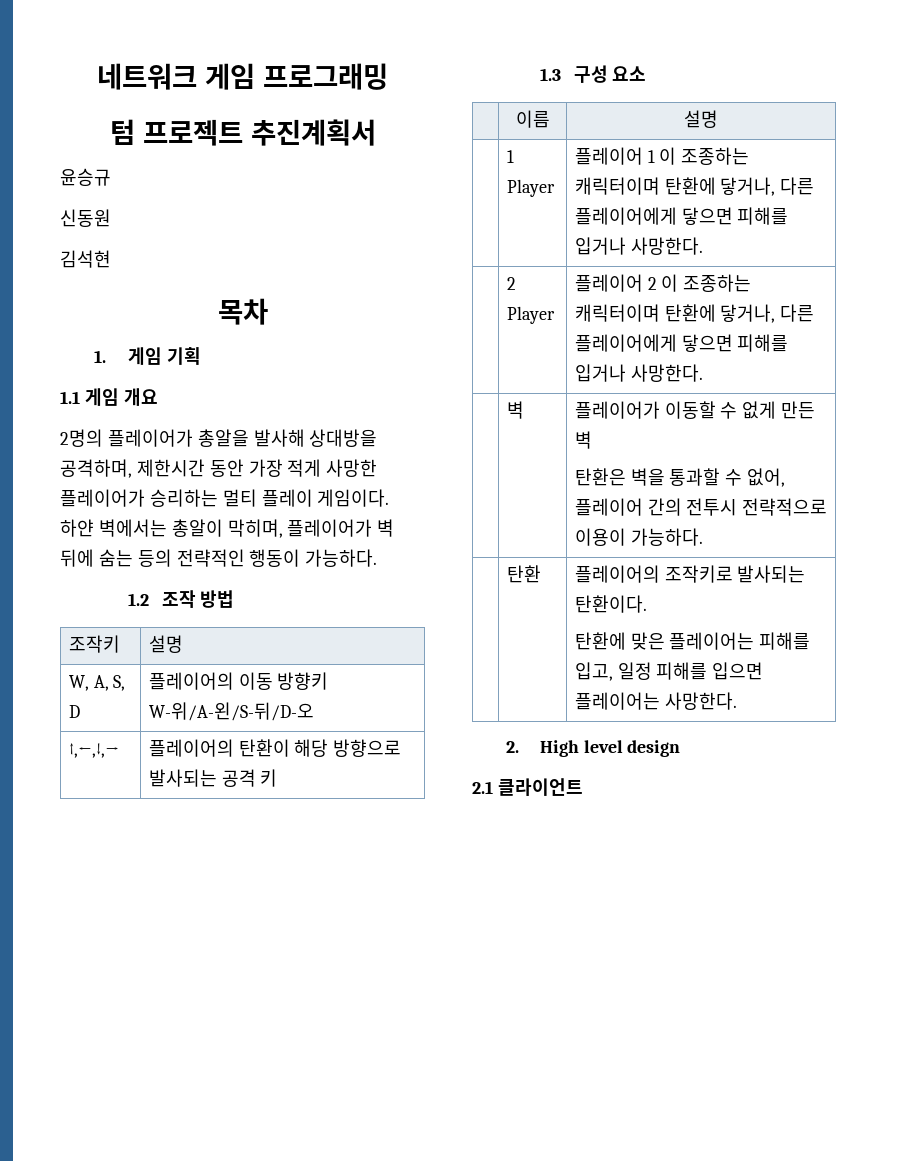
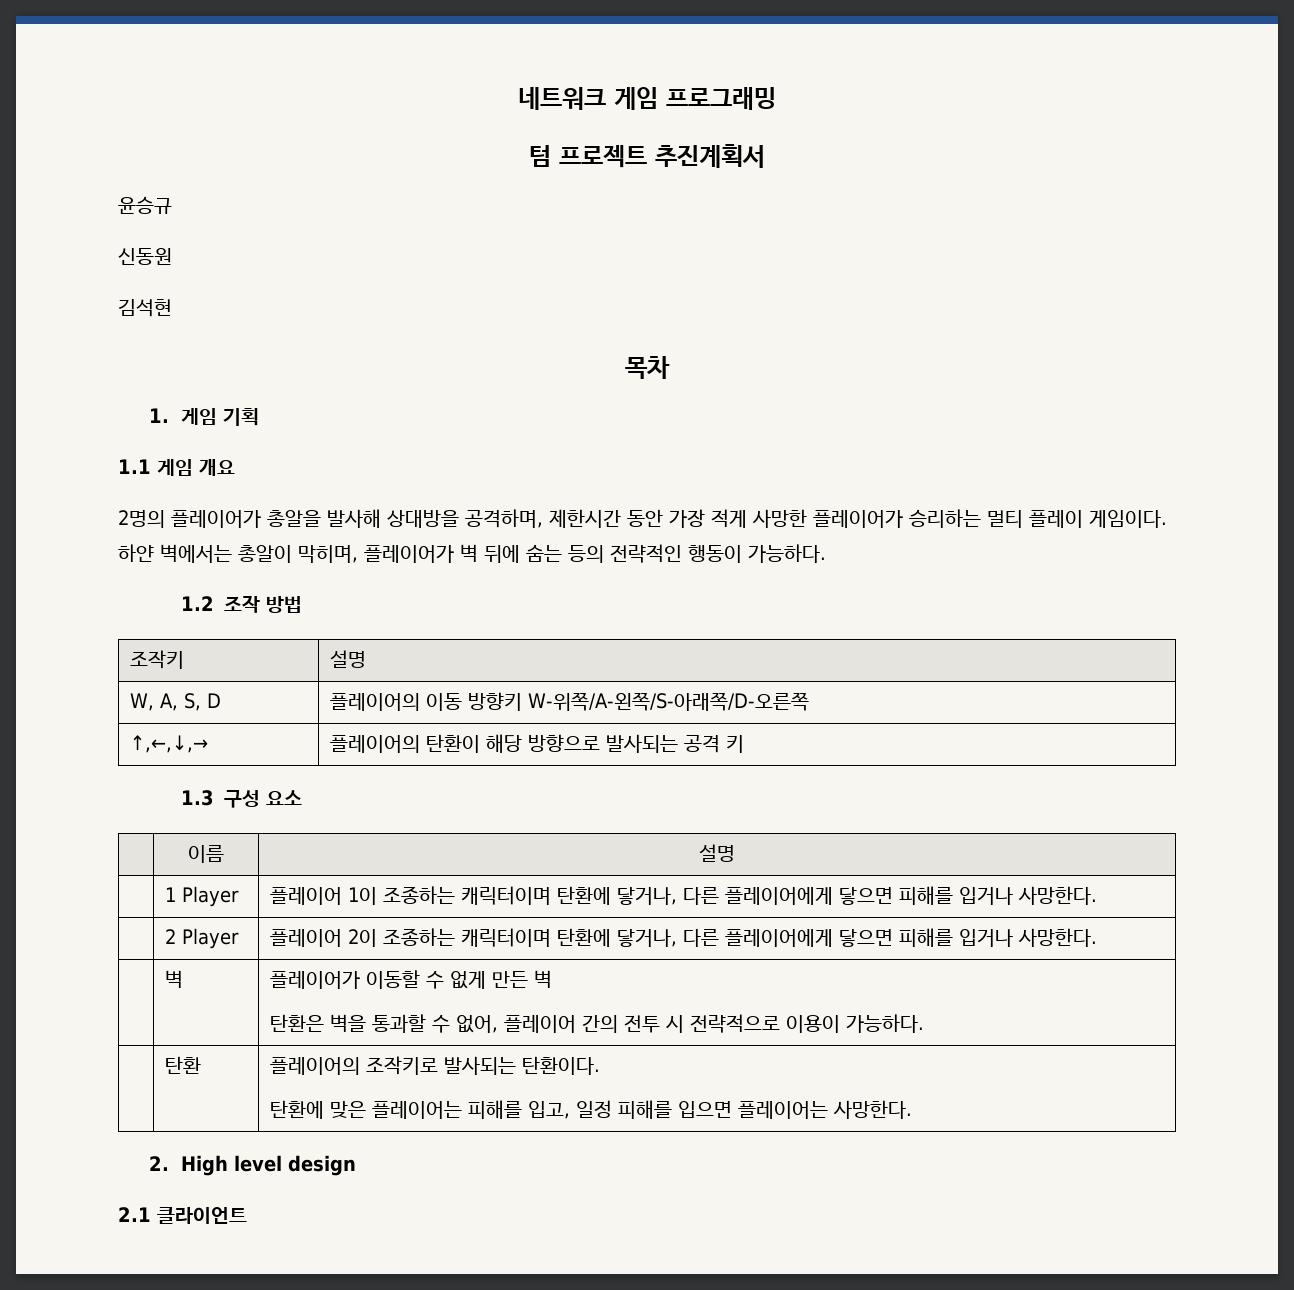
- W, A, S, D | 플레이어의 이동 방향키 W-위/A-왼/S-뒤/D-오
+ W, A, S, D | 플레이어의 이동 방향키 W-위쪽/A-왼쪽/S-아래쪽/D-오른쪽
- | 1 Player | 플레이어 1 이 조종하는 캐릭터이며 탄환에 닿거나, 다른 플레이어에게 닿으면 피해를 입거나 사망한다.
+ | 1 Player | 플레이어 1이 조종하는 캐릭터이며 탄환에 닿거나, 다른 플레이어에게 닿으면 피해를 입거나 사망한다.
- | 2 Player | 플레이어 2 이 조종하는 캐릭터이며 탄환에 닿거나, 다른 플레이어에게 닿으면 피해를 입거나 사망한다.
+ | 2 Player | 플레이어 2이 조종하는 캐릭터이며 탄환에 닿거나, 다른 플레이어에게 닿으면 피해를 입거나 사망한다.
  | 벽 | 플레이어가 이동할 수 없게 만든 벽
- 탄환은 벽을 통과할 수 없어, 플레이어 간의 전투시 전략적으로 이용이 가능하다.
+ 탄환은 벽을 통과할 수 없어, 플레이어 간의 전투 시 전략적으로 이용이 가능하다.

